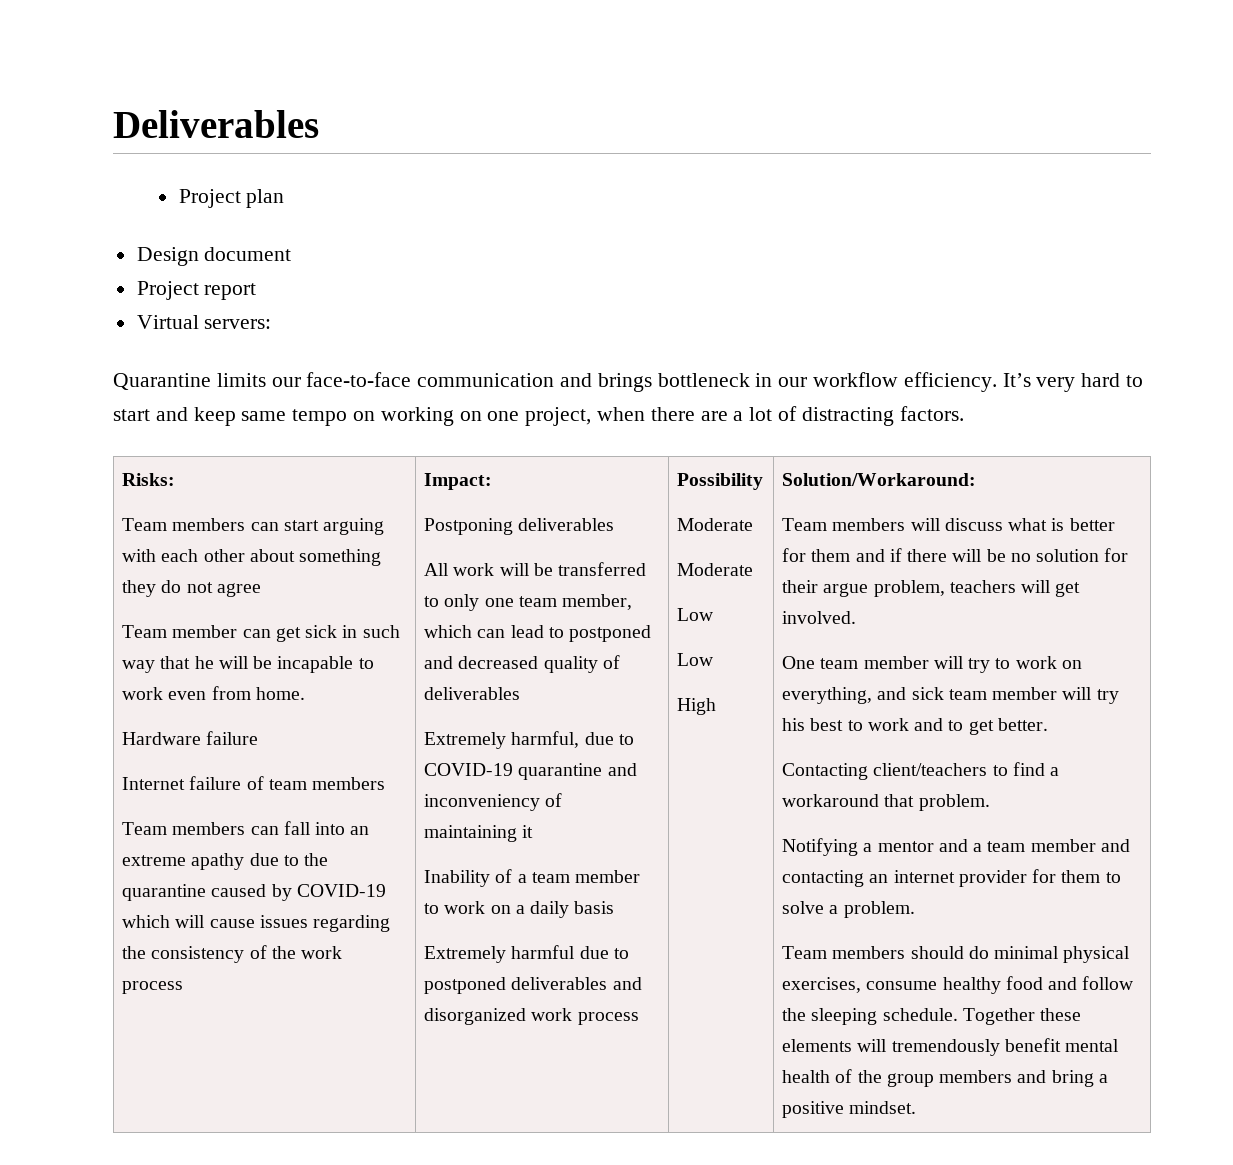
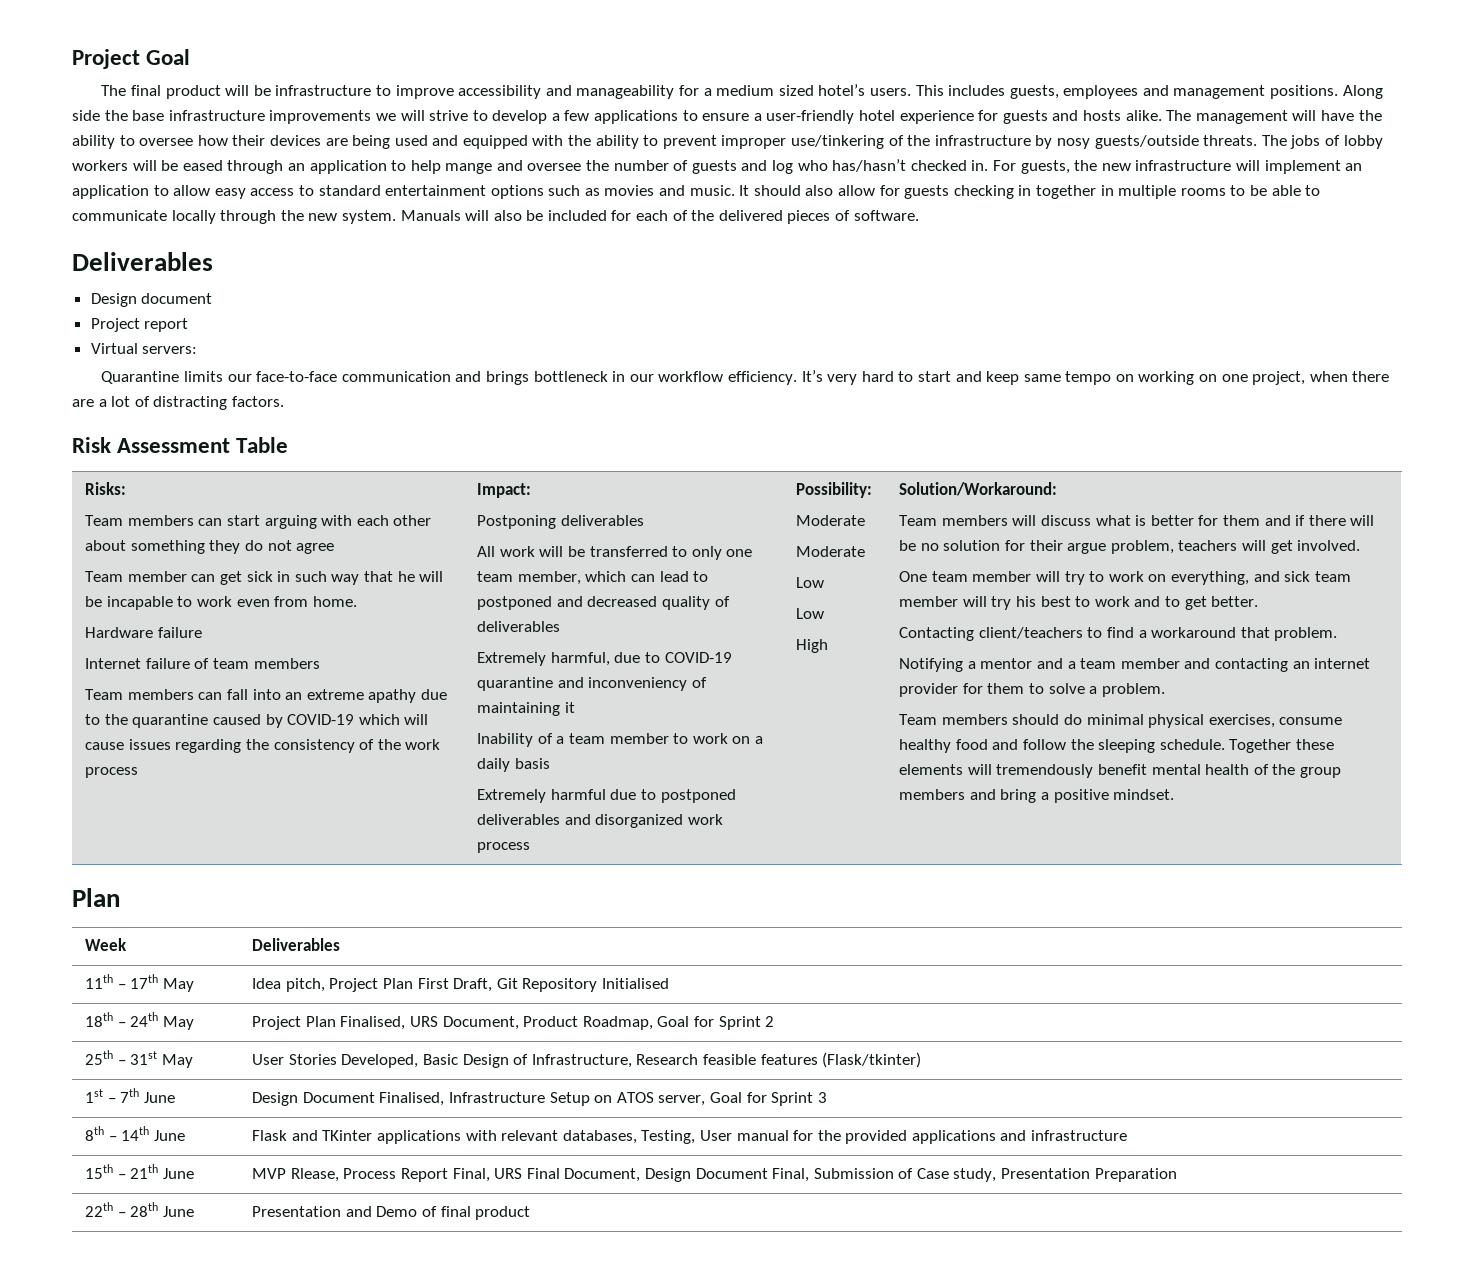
+ Project Goal
+ The final product will be infrastructure to improve accessibility and manageability for a medium sized hotel’s users. This includes guests, employees and management positions. Along side the base infrastructure improvements we will strive to develop a few applications to ensure a user-friendly hotel experience for guests and hosts alike. The management will have the ability to oversee how their devices are being used and equipped with the ability to prevent improper use/tinkering of the infrastructure by nosy guests/outside threats. The jobs of lobby workers will be eased through an application to help mange and oversee the number of guests and log who has/hasn’t checked in. For guests, the new infrastructure will implement an application to allow easy access to standard entertainment options such as movies and music. It should also allow for guests checking in together in multiple rooms to be able to communicate locally through the new system. Manuals will also be included for each of the delivered pieces of software.
  Deliverables
- Project plan
+ Risk Assessment Table
- Possibility
+ Possibility:
  Together these elements will tremendously benefit mental health of the group members and bring a positive mindset.
+ Plan
+ Week | Deliverables
+ 11th – 17th May | Idea pitch, Project Plan First Draft, Git Repository Initialised
+ 18th – 24th May | Project Plan Finalised, URS Document, Product Roadmap, Goal for Sprint 2
+ 25th – 31st May | User Stories Developed, Basic Design of Infrastructure, Research feasible features (Flask/tkinter)
+ 1st – 7th June | Design Document Finalised, Infrastructure Setup on ATOS server, Goal for Sprint 3
+ 8th – 14th June | Flask and TKinter applications with relevant databases, Testing, User manual for the provided applications and infrastructure
+ 15th – 21th June | MVP Rlease, Process Report Final, URS Final Document, Design Document Final, Submission of Case study, Presentation Preparation
+ 22th – 28th June | Presentation and Demo of final product

